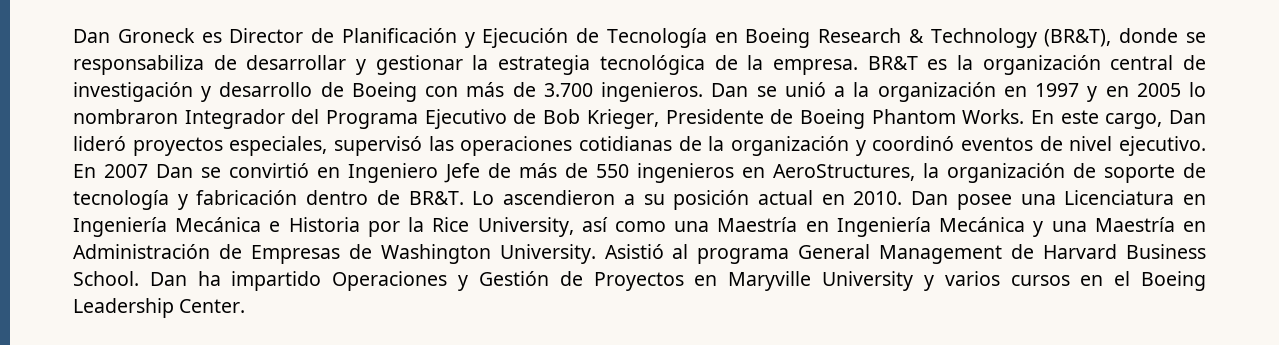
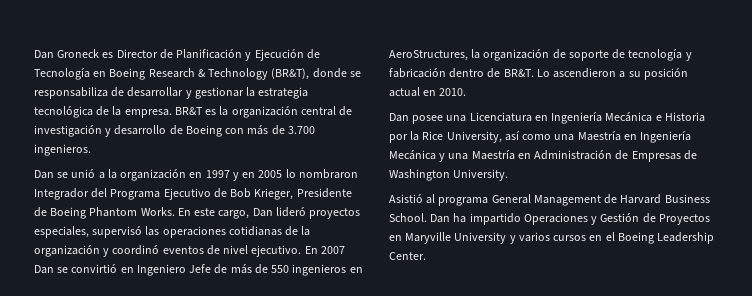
- BR&T es la organización central de investigación y desarrollo de Boeing con más de 3.700 ingenieros. Dan se unió a la organización en 1997 y en 2005 lo nombraron Integrador del Programa Ejecutivo de Bob Krieger, Presidente de Boeing Phantom Works.
+ BR&T es la organización central de investigación y desarrollo de Boeing con más de 3.700 ingenieros.
+ Dan se unió a la organización en 1997 y en 2005 lo nombraron Integrador del Programa Ejecutivo de Bob Krieger, Presidente de Boeing Phantom Works.
- Lo ascendieron a su posición actual en 2010. Dan posee una Licenciatura en Ingeniería Mecánica e Historia por la Rice University, así como una Maestría en Ingeniería Mecánica y una Maestría en Administración de Empresas de Washington University. Asistió al programa General Management de Harvard Business School.
+ Lo ascendieron a su posición actual en 2010.
+ Dan posee una Licenciatura en Ingeniería Mecánica e Historia por la Rice University, así como una Maestría en Ingeniería Mecánica y una Maestría en Administración de Empresas de Washington University.
+ Asistió al programa General Management de Harvard Business School.

